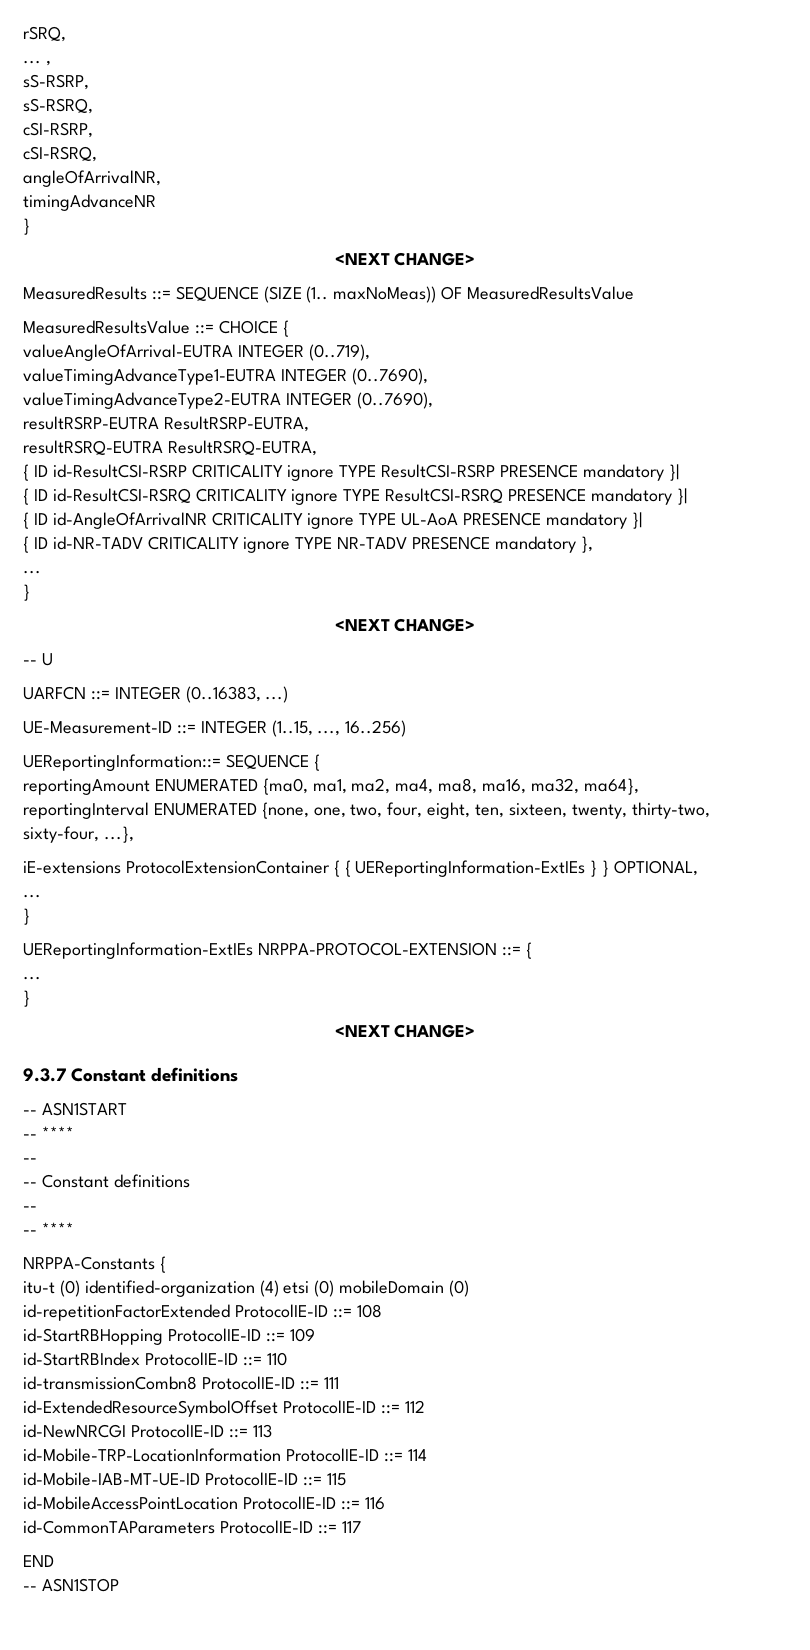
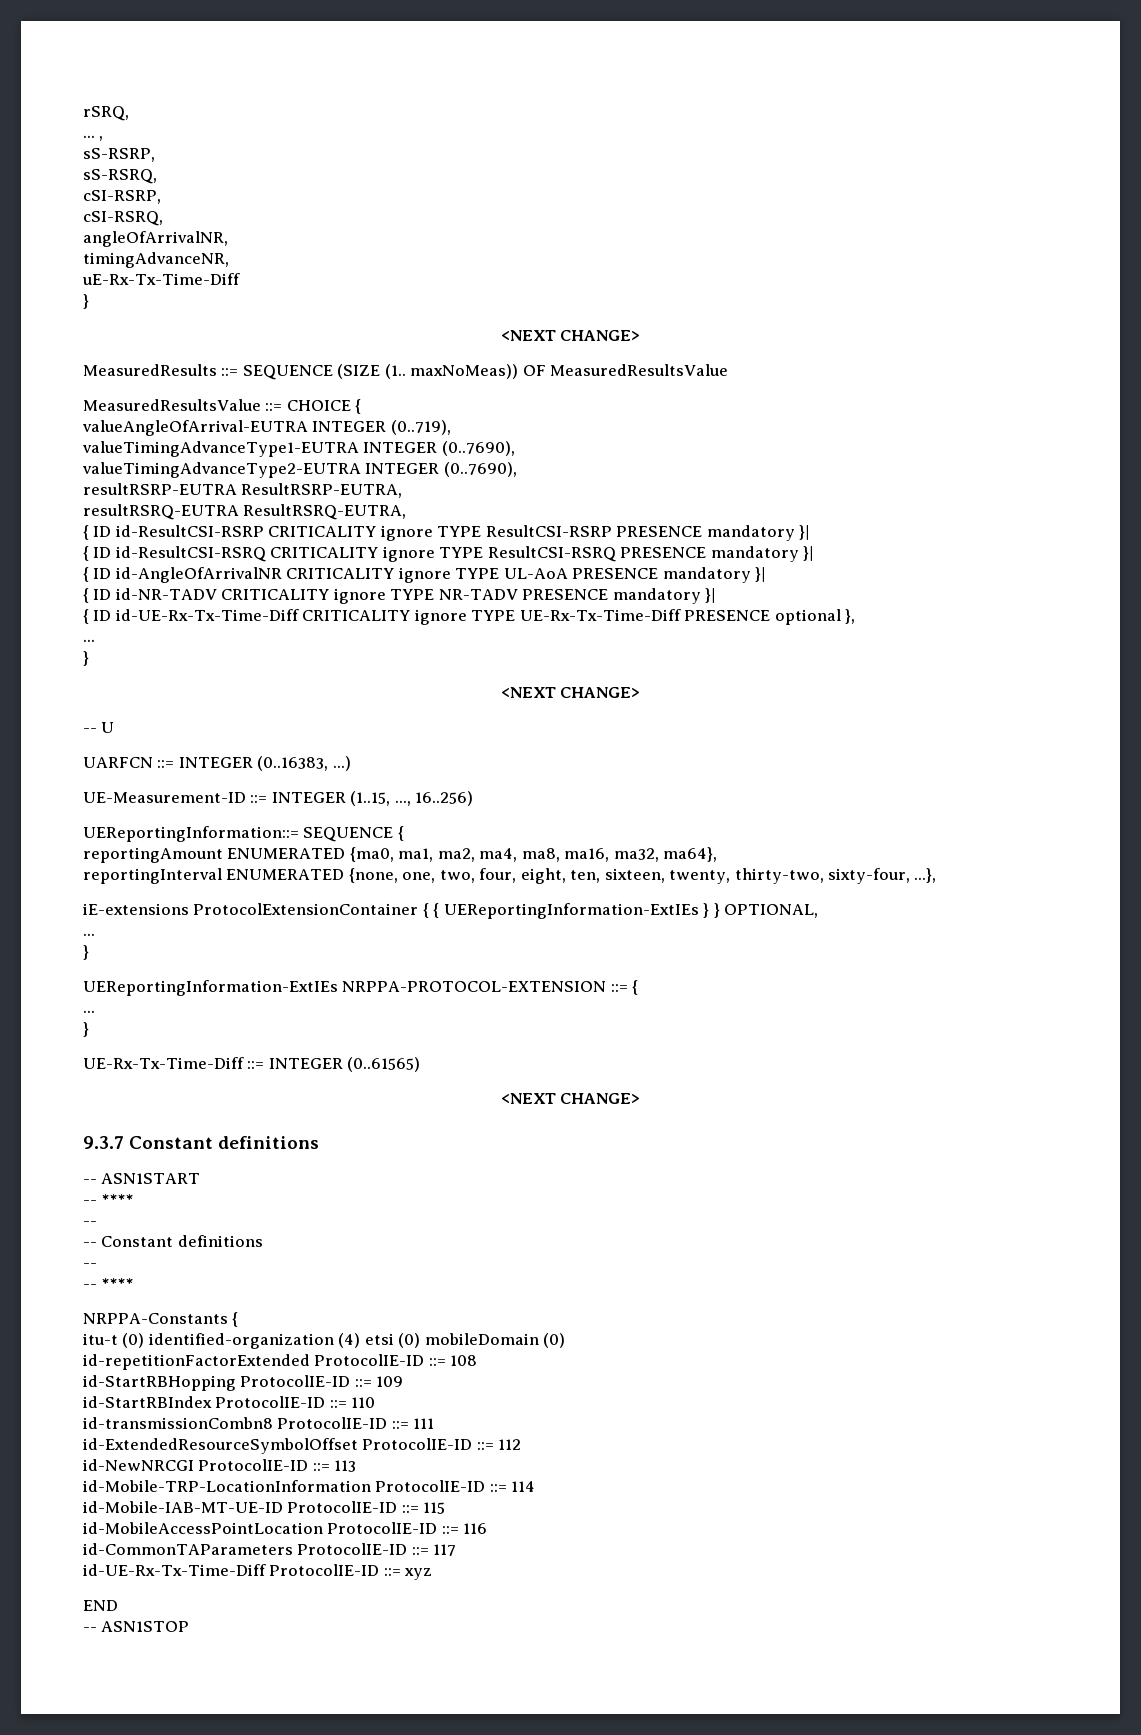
- timingAdvanceNR
+ timingAdvanceNR,
+ uE-Rx-Tx-Time-Diff
- { ID id-NR-TADV CRITICALITY ignore TYPE NR-TADV PRESENCE mandatory },
+ { ID id-NR-TADV CRITICALITY ignore TYPE NR-TADV PRESENCE mandatory }|
+ { ID id-UE-Rx-Tx-Time-Diff CRITICALITY ignore TYPE UE-Rx-Tx-Time-Diff PRESENCE optional },
+ UE-Rx-Tx-Time-Diff ::= INTEGER (0..61565)
+ id-UE-Rx-Tx-Time-Diff ProtocolIE-ID ::= xyz

